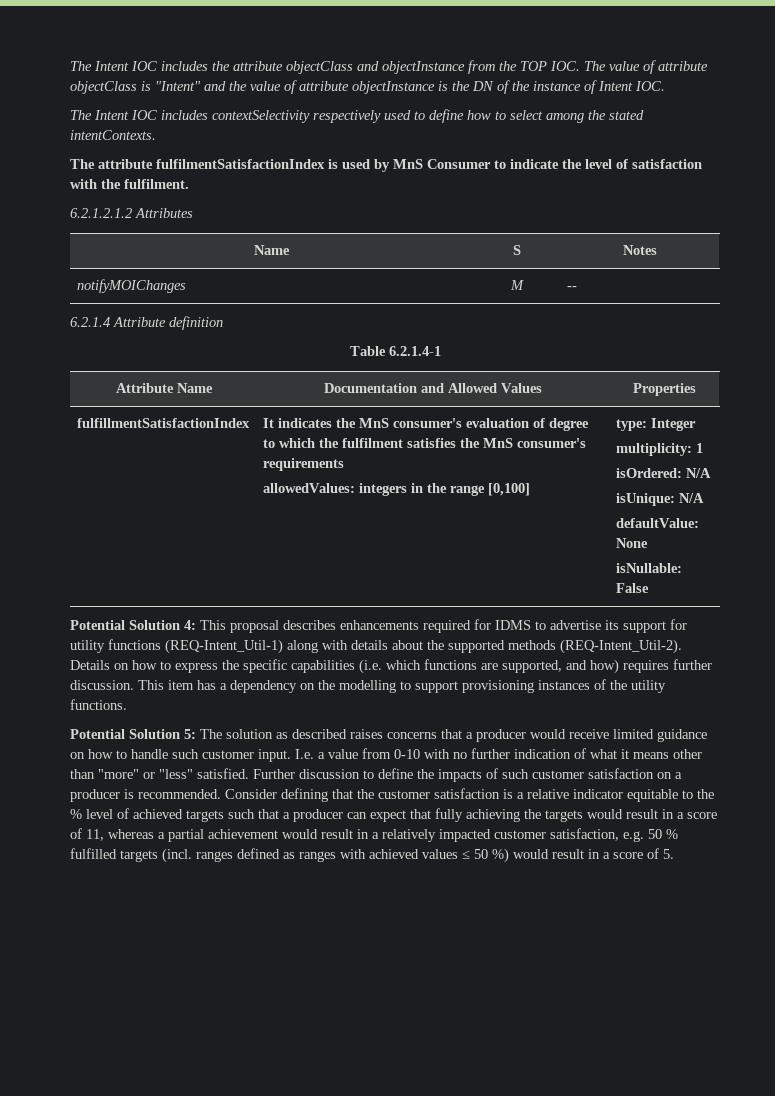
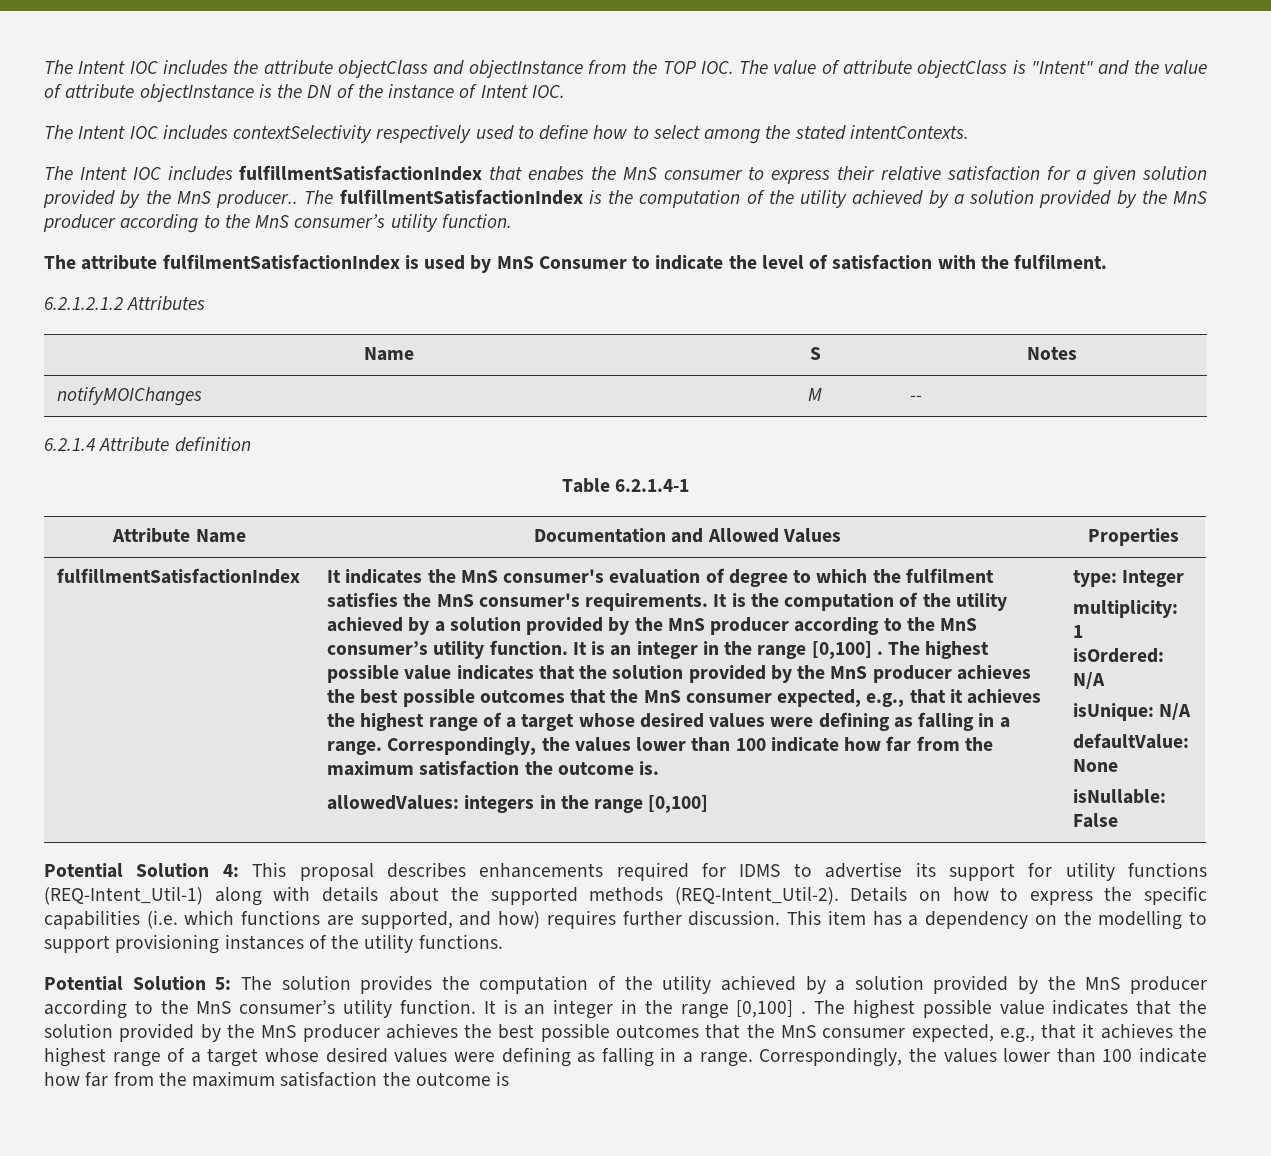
+ The Intent IOC includes fulfillmentSatisfactionIndex that enabes the MnS consumer to express their relative satisfaction for a given solution provided by the MnS producer.. The fulfillmentSatisfactionIndex is the computation of the utility achieved by a solution provided by the MnS producer according to the MnS consumer’s utility function.
- It indicates the MnS consumer's evaluation of degree to which the fulfilment satisfies the MnS consumer's requirements
+ It indicates the MnS consumer's evaluation of degree to which the fulfilment satisfies the MnS consumer's requirements. It is the computation of the utility achieved by a solution provided by the MnS producer according to the MnS consumer’s utility function. It is an integer in the range [0,100] . The highest possible value indicates that the solution provided by the MnS producer achieves the best possible outcomes that the MnS consumer expected, e.g., that it achieves the highest range of a target whose desired values were defining as falling in a range. Correspondingly, the values lower than 100 indicate how far from the maximum satisfaction the outcome is.
- Potential Solution 5: The solution as described raises concerns that a producer would receive limited guidance on how to handle such customer input. I.e. a value from 0-10 with no further indication of what it means other than "more" or "less" satisfied. Further discussion to define the impacts of such customer satisfaction on a producer is recommended. Consider defining that the customer satisfaction is a relative indicator equitable to the % level of achieved targets such that a producer can expect that fully achieving the targets would result in a score of 11, whereas a partial achievement would result in a relatively impacted customer satisfaction, e.g. 50 % fulfilled targets (incl. ranges defined as ranges with achieved values ≤ 50 %) would result in a score of 5.
+ Potential Solution 5: The solution provides the computation of the utility achieved by a solution provided by the MnS producer according to the MnS consumer’s utility function. It is an integer in the range [0,100] . The highest possible value indicates that the solution provided by the MnS producer achieves the best possible outcomes that the MnS consumer expected, e.g., that it achieves the highest range of a target whose desired values were defining as falling in a range. Correspondingly, the values lower than 100 indicate how far from the maximum satisfaction the outcome is

